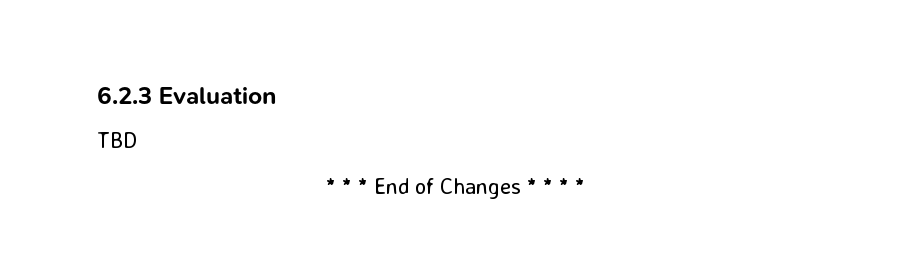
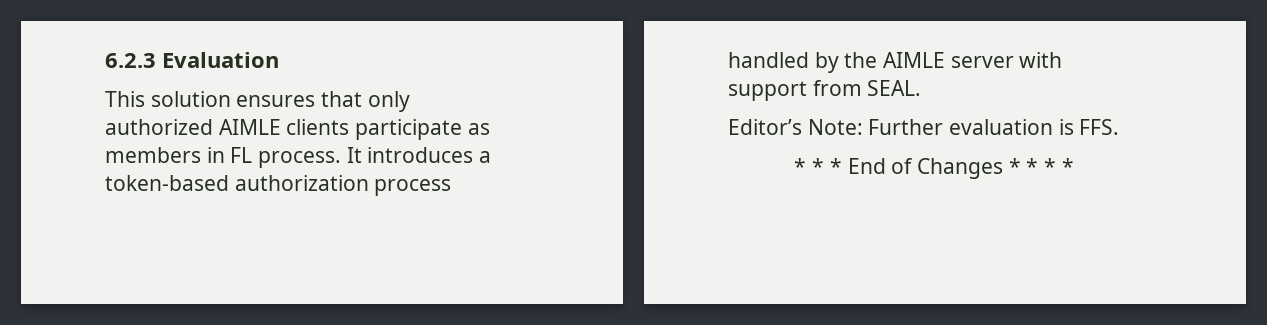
- TBD
+ This solution ensures that only authorized AIMLE clients participate as members in FL process. It introduces a token-based authorization process handled by the AIMLE server with support from SEAL.
+ Editor’s Note: Further evaluation is FFS.

